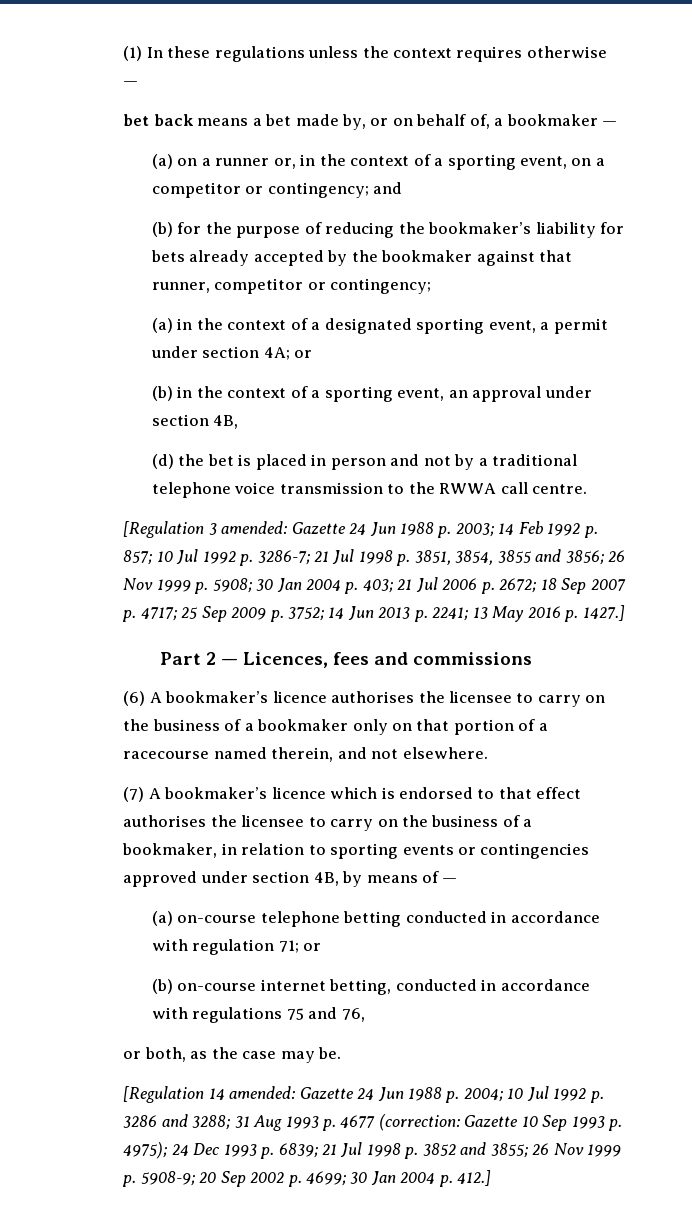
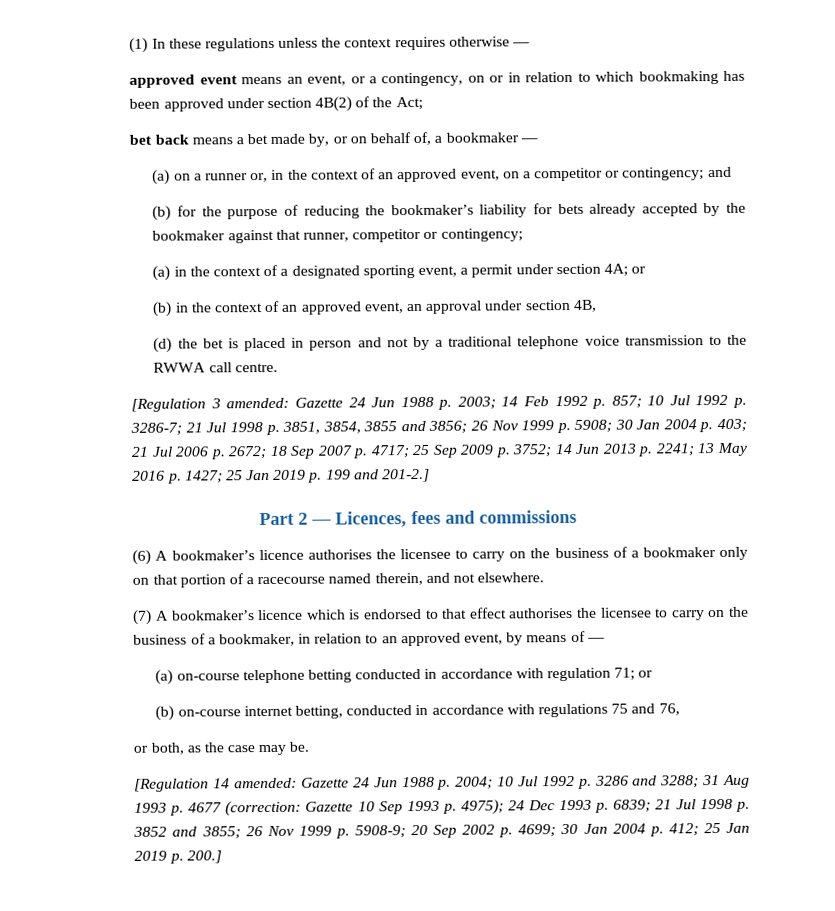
+ approved event means an event, or a contingency, on or in relation to which bookmaking has been approved under section 4B(2) of the Act;
- (a) on a runner or, in the context of a sporting event, on a competitor or contingency; and
+ (a) on a runner or, in the context of an approved event, on a competitor or contingency; and
- (b) in the context of a sporting event, an approval under section 4B,
+ (b) in the context of an approved event, an approval under section 4B,
- 13 May 2016 p. 1427.]
+ 13 May 2016 p. 1427; 25 Jan 2019 p. 199 and 201-2.]
- (7) A bookmaker’s licence which is endorsed to that effect authorises the licensee to carry on the business of a bookmaker, in relation to sporting events or contingencies approved under section 4B, by means of —
+ (7) A bookmaker’s licence which is endorsed to that effect authorises the licensee to carry on the business of a bookmaker, in relation to an approved event, by means of —
- [Regulation 14 amended: Gazette 24 Jun 1988 p. 2004; 10 Jul 1992 p. 3286 and 3288; 31 Aug 1993 p. 4677 (correction: Gazette 10 Sep 1993 p. 4975); 24 Dec 1993 p. 6839; 21 Jul 1998 p. 3852 and 3855; 26 Nov 1999 p. 5908-9; 20 Sep 2002 p. 4699; 30 Jan 2004 p. 412.]
+ [Regulation 14 amended: Gazette 24 Jun 1988 p. 2004; 10 Jul 1992 p. 3286 and 3288; 31 Aug 1993 p. 4677 (correction: Gazette 10 Sep 1993 p. 4975); 24 Dec 1993 p. 6839; 21 Jul 1998 p. 3852 and 3855; 26 Nov 1999 p. 5908-9; 20 Sep 2002 p. 4699; 30 Jan 2004 p. 412; 25 Jan 2019 p. 200.]

